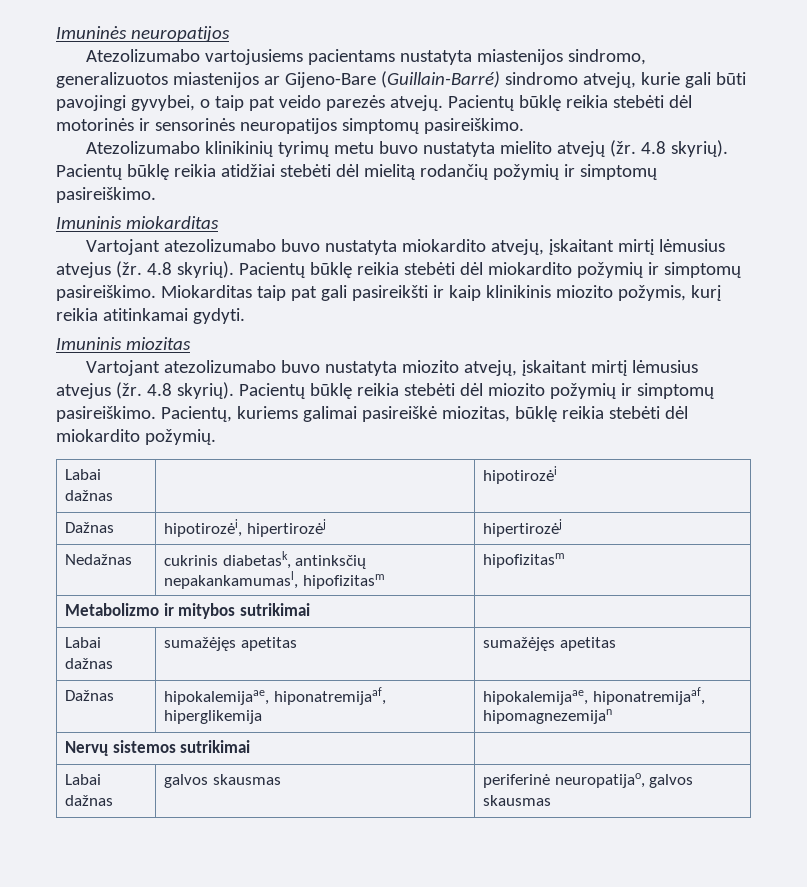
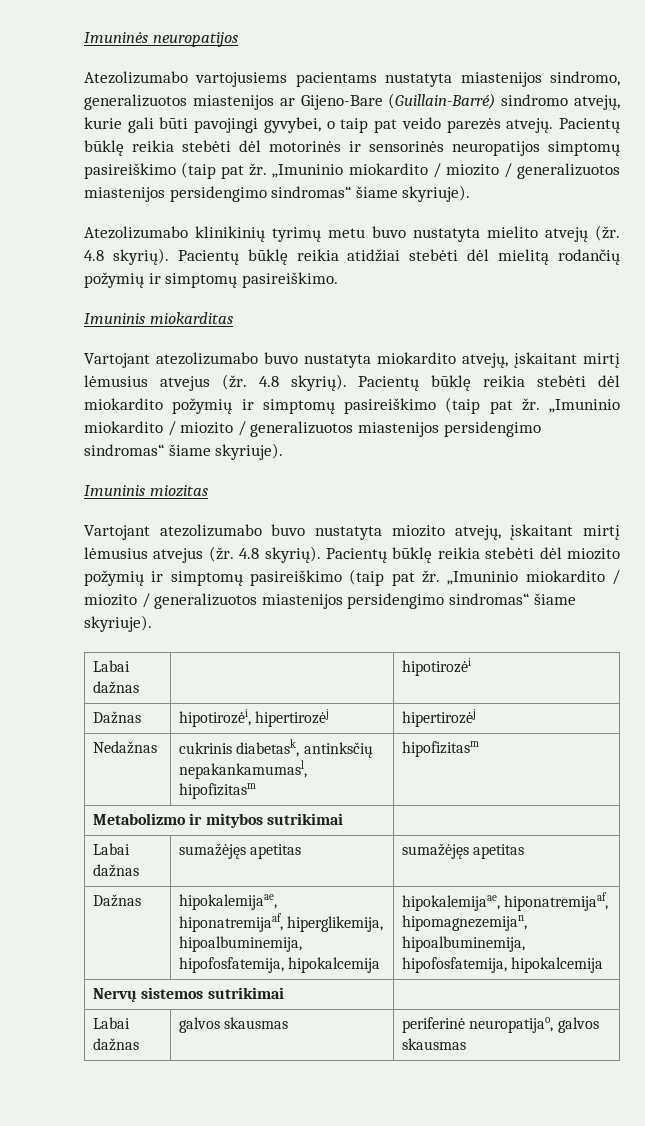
- Pacientų būklę reikia stebėti dėl motorinės ir sensorinės neuropatijos simptomų pasireiškimo.
+ Pacientų būklę reikia stebėti dėl motorinės ir sensorinės neuropatijos simptomų pasireiškimo (taip pat žr. „Imuninio miokardito / miozito / generalizuotos miastenijos persidengimo sindromas“ šiame skyriuje).
- Pacientų būklę reikia stebėti dėl miokardito požymių ir simptomų pasireiškimo. Miokarditas taip pat gali pasireikšti ir kaip klinikinis miozito požymis, kurį reikia atitinkamai gydyti.
+ Pacientų būklę reikia stebėti dėl miokardito požymių ir simptomų pasireiškimo (taip pat žr. „Imuninio miokardito / miozito / generalizuotos miastenijos persidengimo sindromas“ šiame skyriuje).
- Pacientų būklę reikia stebėti dėl miozito požymių ir simptomų pasireiškimo. Pacientų, kuriems galimai pasireiškė miozitas, būklę reikia stebėti dėl miokardito požymių.
+ Pacientų būklę reikia stebėti dėl miozito požymių ir simptomų pasireiškimo (taip pat žr. „Imuninio miokardito / miozito / generalizuotos miastenijos persidengimo sindromas“ šiame skyriuje).
- Dažnas | hipokalemijaae, hiponatremijaaf, hiperglikemija | hipokalemijaae, hiponatremijaaf, hipomagnezemijan
+ Dažnas | hipokalemijaae, hiponatremijaaf, hiperglikemija, hipoalbuminemija, hipofosfatemija, hipokalcemija | hipokalemijaae, hiponatremijaaf, hipomagnezemijan, hipoalbuminemija, hipofosfatemija, hipokalcemija

